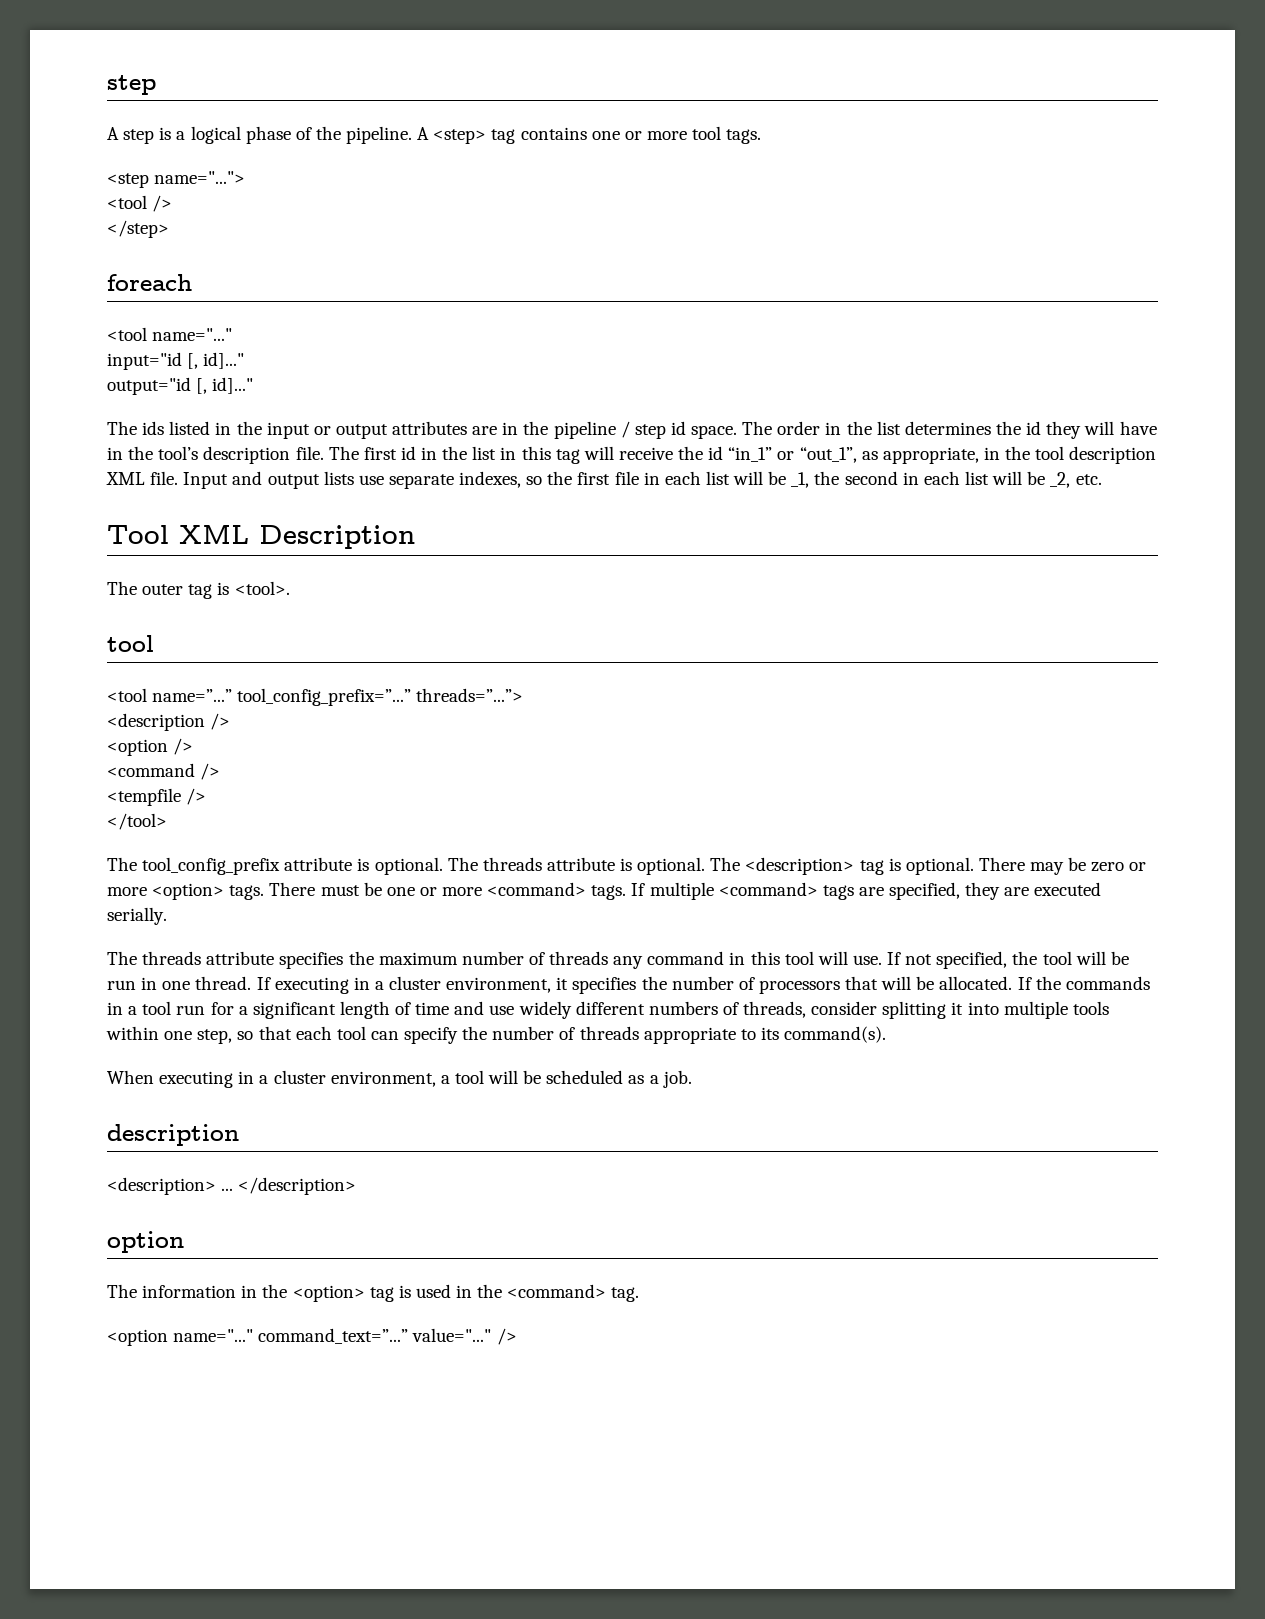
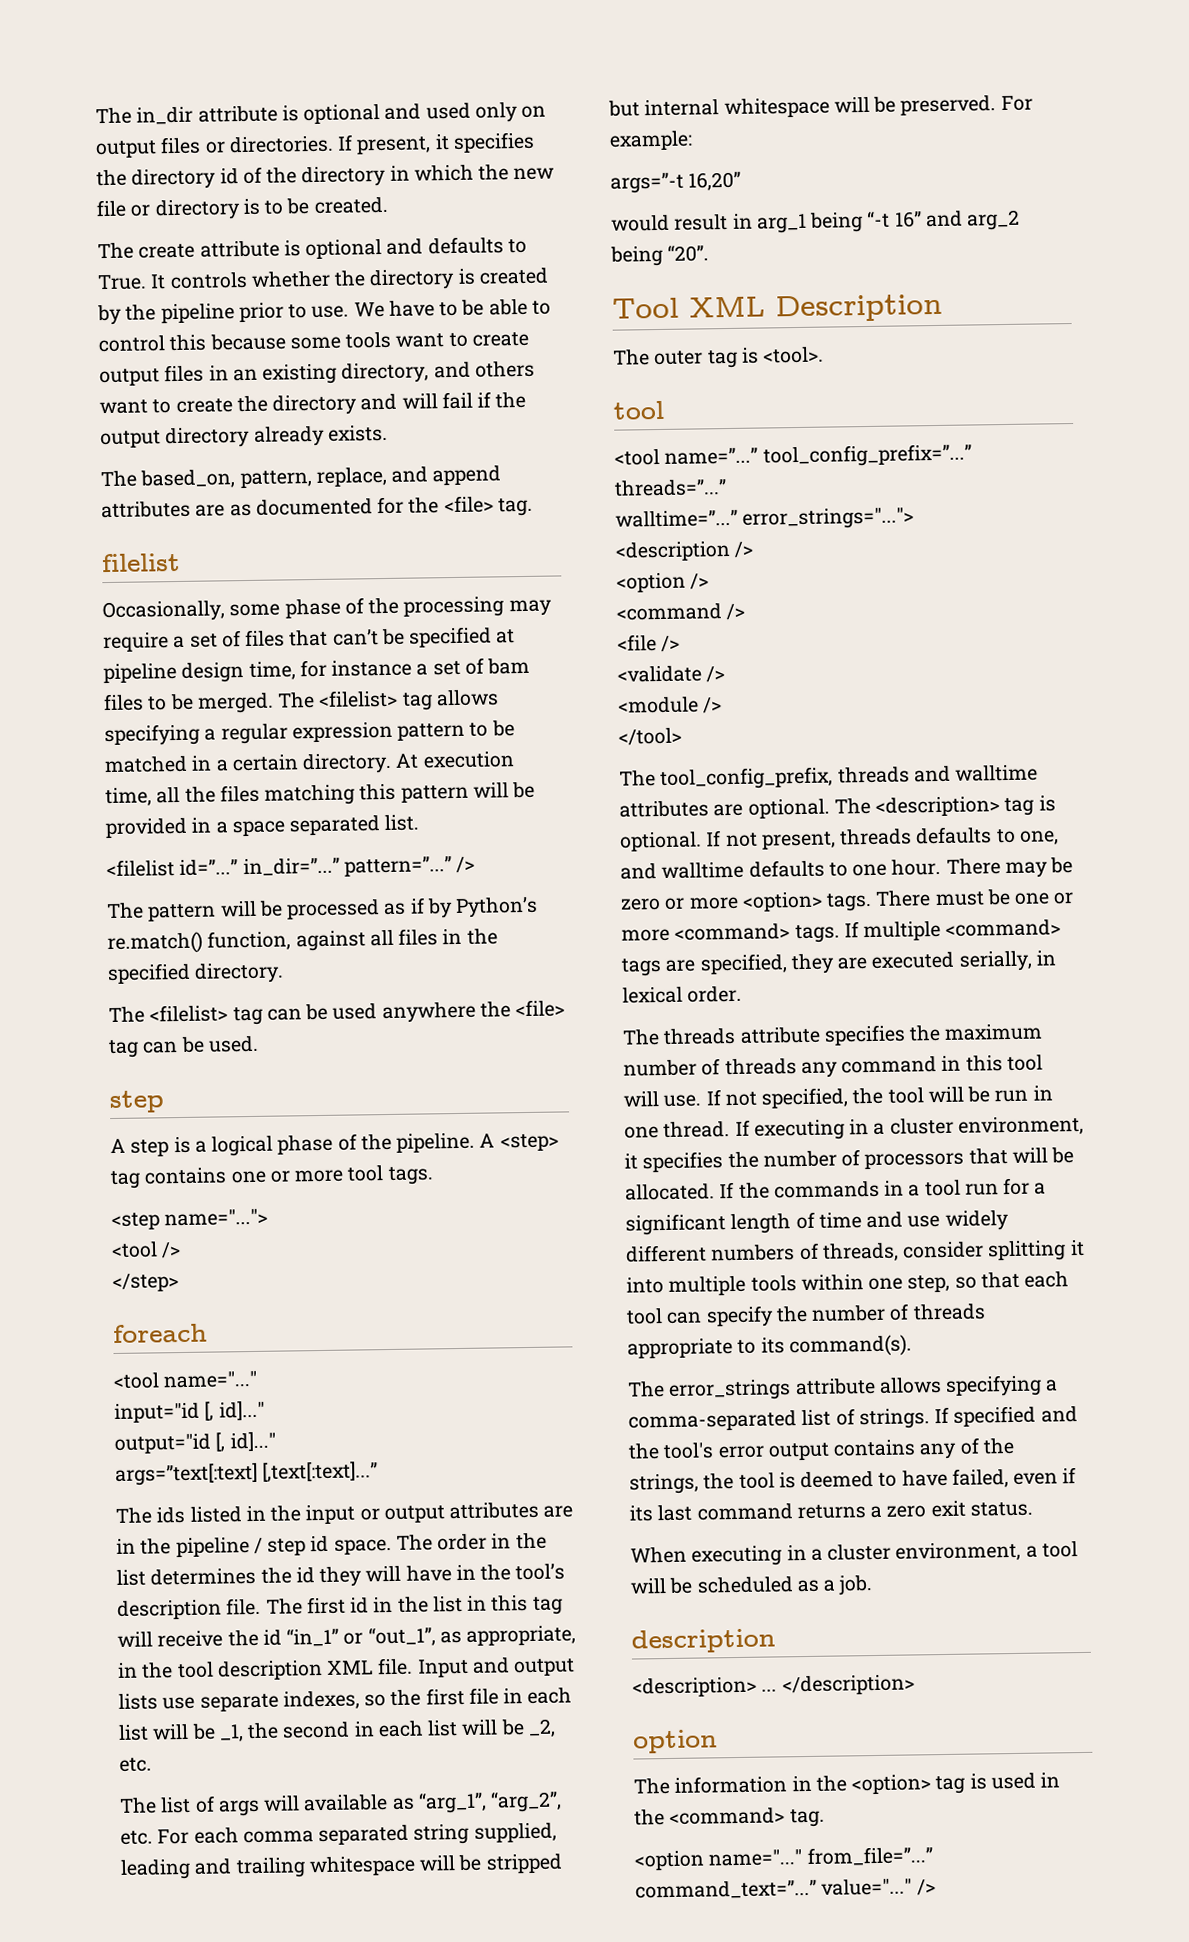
+ The in_dir attribute is optional and used only on output files or directories. If present, it specifies the directory id of the directory in which the new file or directory is to be created.
+ The create attribute is optional and defaults to True. It controls whether the directory is created by the pipeline prior to use. We have to be able to control this because some tools want to create output files in an existing directory, and others want to create the directory and will fail if the output directory already exists.
+ The based_on, pattern, replace, and append attributes are as documented for the <file> tag.
+ filelist
+ Occasionally, some phase of the processing may require a set of files that can’t be specified at pipeline design time, for instance a set of bam files to be merged. The <filelist> tag allows specifying a regular expression pattern to be matched in a certain directory. At execution time, all the files matching this pattern will be provided in a space separated list.
+ <filelist id=”...” in_dir=”...” pattern=”...” />
+ The pattern will be processed as if by Python’s re.match() function, against all files in the specified directory.
+ The <filelist> tag can be used anywhere the <file> tag can be used.
+ args=”text[:text] [,text[:text]...”
+ The list of args will available as “arg_1”, “arg_2”, etc. For each comma separated string supplied, leading and trailing whitespace will be stripped but internal whitespace will be preserved. For example:
+ args=”-t 16,20”
+ would result in arg_1 being “-t 16” and arg_2 being “20”.
- <tool name=”...” tool_config_prefix=”...” threads=”...”>
+ <tool name=”...” tool_config_prefix=”...” threads=”...”
+ walltime=”...” error_strings="...">
- <tempfile />
+ <file />
+ <validate />
+ <module />
  </tool>
- The tool_config_prefix attribute is optional. The threads attribute is optional.
+ The tool_config_prefix, threads and walltime attributes are optional.
+ If not present, threads defaults to one, and walltime defaults to one hour.
- If multiple <command> tags are specified, they are executed serially.
+ If multiple <command> tags are specified, they are executed serially, in lexical order.
+ The error_strings attribute allows specifying a comma-separated list of strings. If specified and the tool's error output contains any of the strings, the tool is deemed to have failed, even if its last command returns a zero exit status.
- <option name="..." command_text=”...” value="..."
+ <option name="..." from_file=”...” command_text=”...” value="..."

